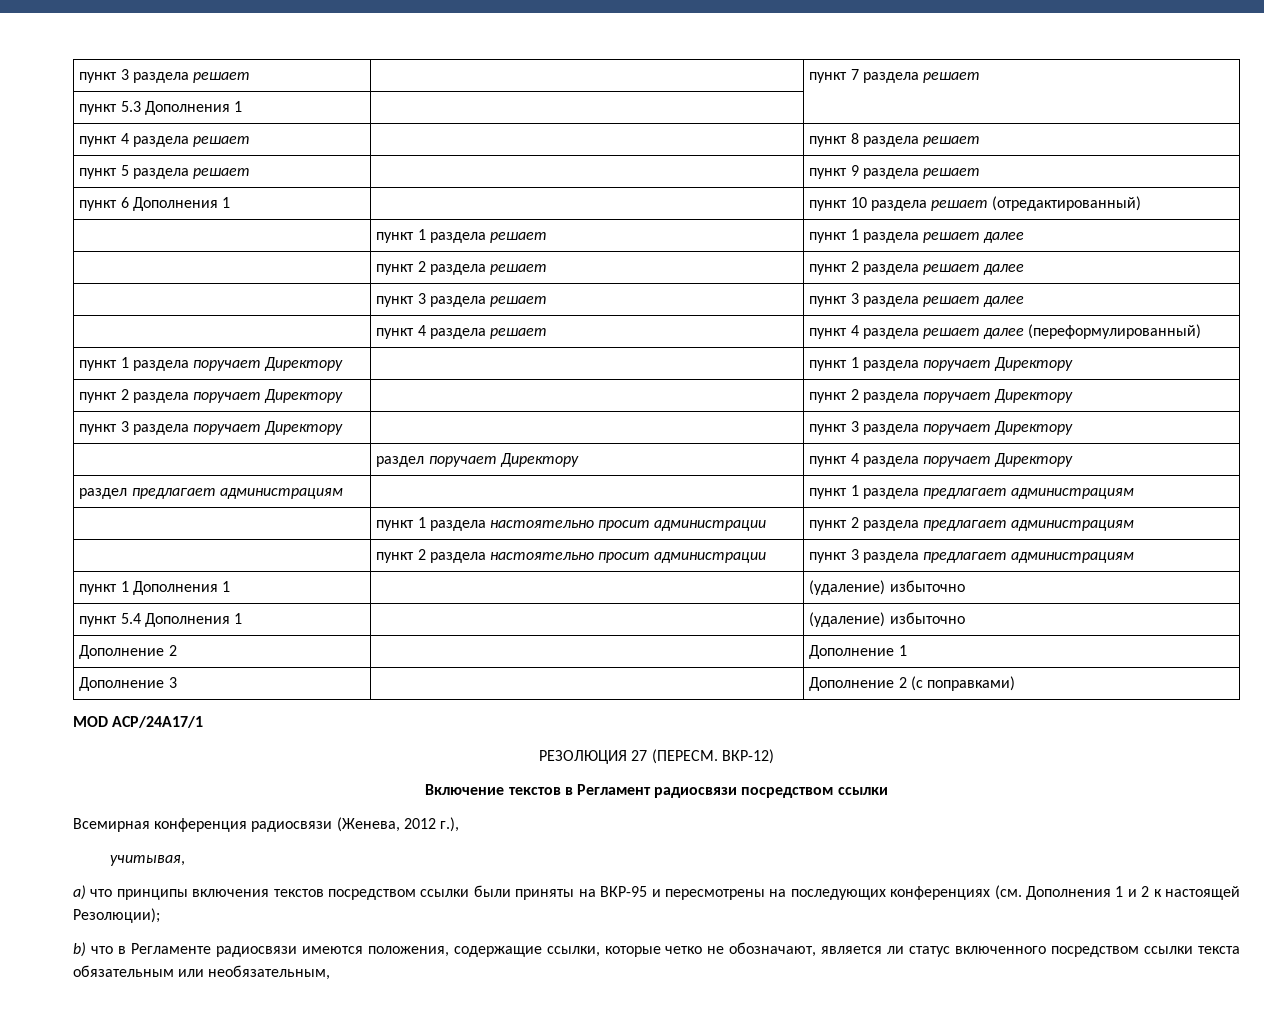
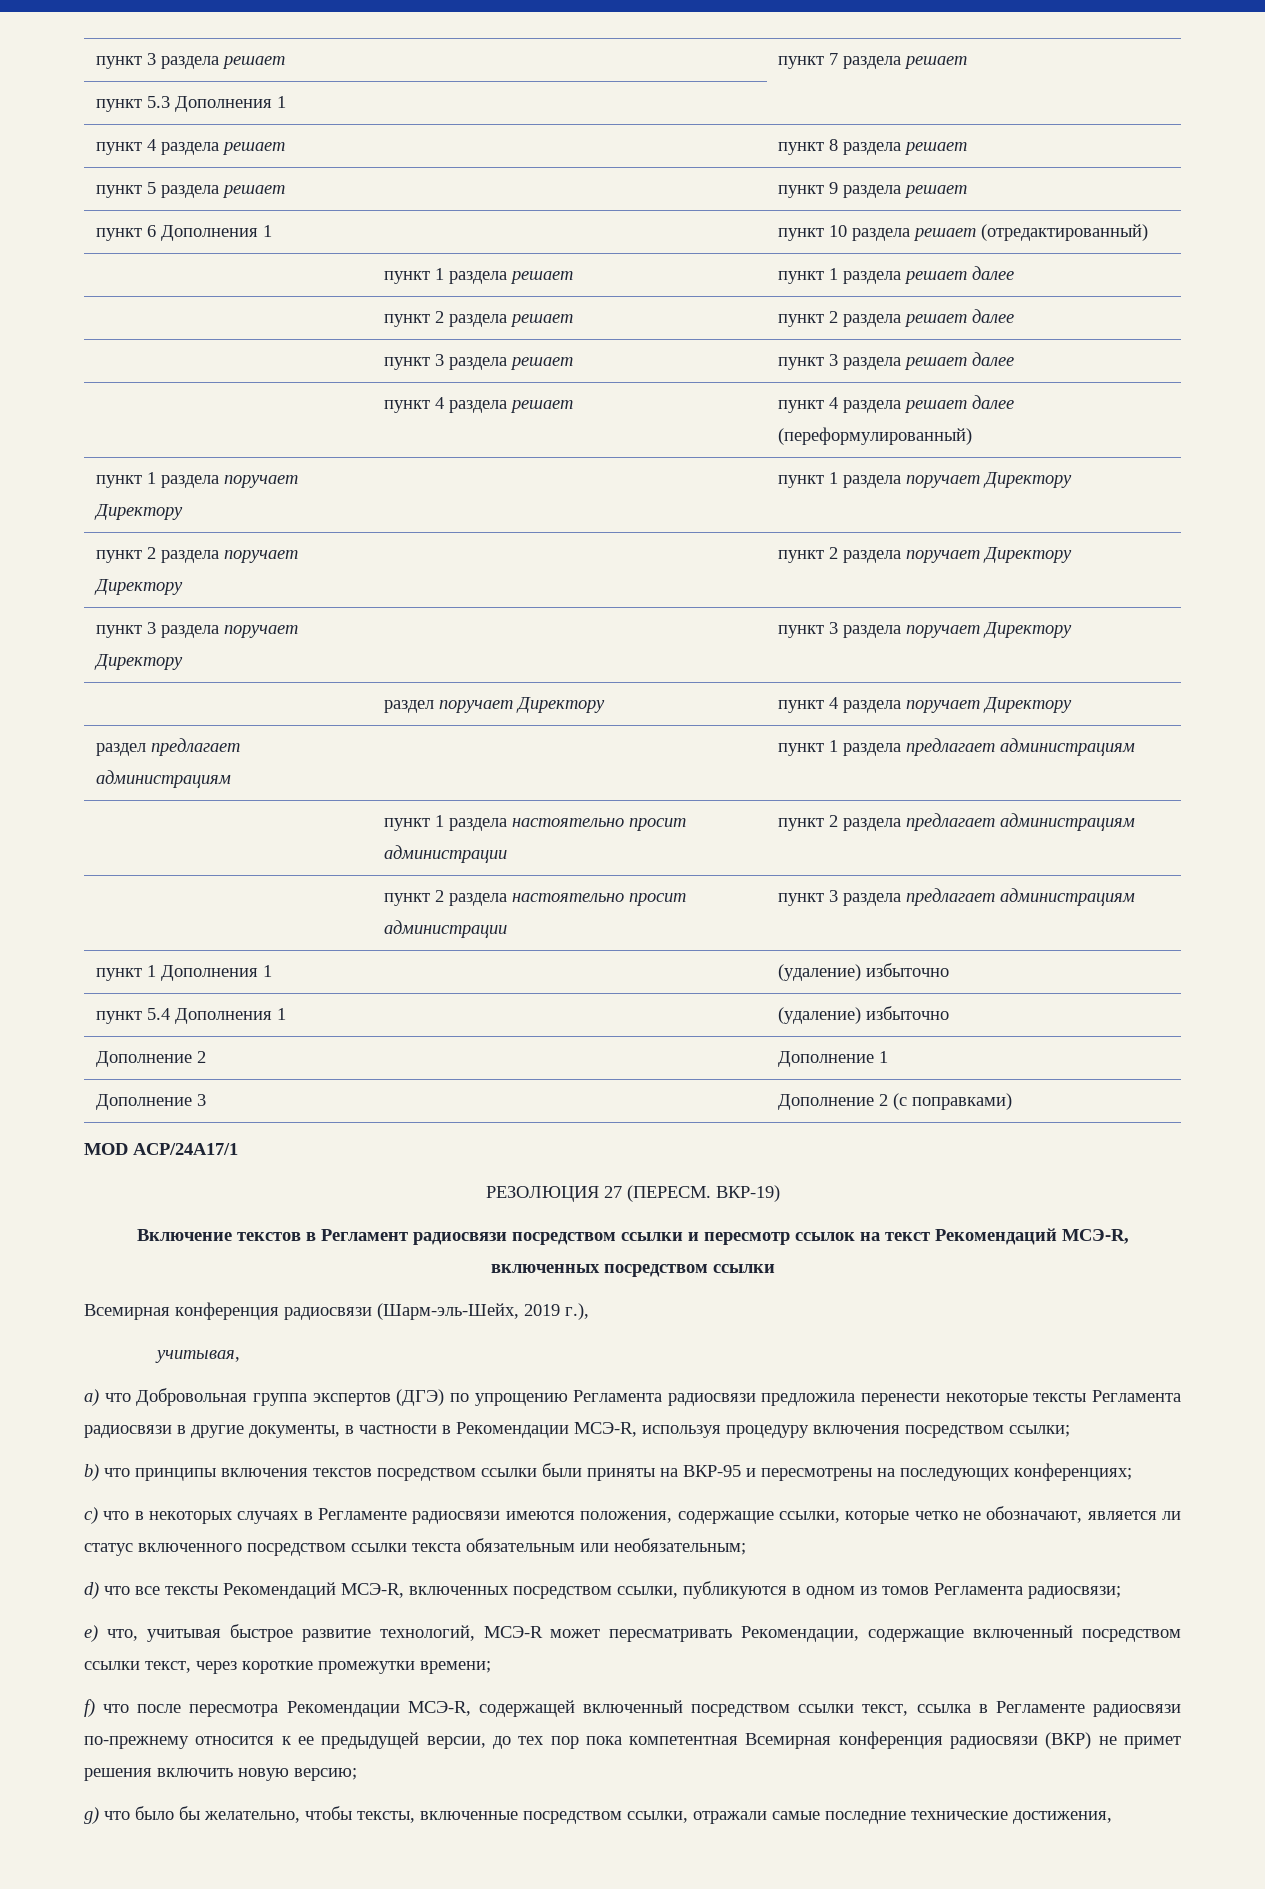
- ВКР-12)
+ ВКР-19)
- Включение текстов в Регламент радиосвязи посредством ссылки
- Всемирная конференция радиосвязи (Женева, 2012 г.),
+ Включение текстов в Регламент радиосвязи посредством ссылки и пересмотр ссылок на текст Рекомендаций МСЭ-R, включенных посредством ссылки
+ Всемирная конференция радиосвязи (Шарм-эль-Шейх, 2019 г.),
- a) что принципы включения текстов посредством ссылки были приняты на ВКР-95 и пересмотрены на последующих конференциях (см. Дополнения 1 и 2 к настоящей Резолюции);
- b) что в Регламенте радиосвязи имеются положения, содержащие ссылки, которые четко не обозначают, является ли статус включенного посредством ссылки текста обязательным или необязательным,
+ a) что Добровольная группа экспертов (ДГЭ) по упрощению Регламента радиосвязи предложила перенести некоторые тексты Регламента радиосвязи в другие документы, в частности в Рекомендации МСЭ-R, используя процедуру включения посредством ссылки;
+ b) что принципы включения текстов посредством ссылки были приняты на ВКР-95 и пересмотрены на последующих конференциях;
+ c) что в некоторых случаях в Регламенте радиосвязи имеются положения, содержащие ссылки, которые четко не обозначают, является ли статус включенного посредством ссылки текста обязательным или необязательным;
+ d) что все тексты Рекомендаций МСЭ-R, включенных посредством ссылки, публикуются в одном из томов Регламента радиосвязи;
+ e) что, учитывая быстрое развитие технологий, МСЭ-R может пересматривать Рекомендации, содержащие включенный посредством ссылки текст, через короткие промежутки времени;
+ f) что после пересмотра Рекомендации МСЭ-R, содержащей включенный посредством ссылки текст, ссылка в Регламенте радиосвязи по-прежнему относится к ее предыдущей версии, до тех пор пока компетентная Всемирная конференция радиосвязи (ВКР) не примет решения включить новую версию;
+ g) что было бы желательно, чтобы тексты, включенные посредством ссылки, отражали самые последние технические достижения,

